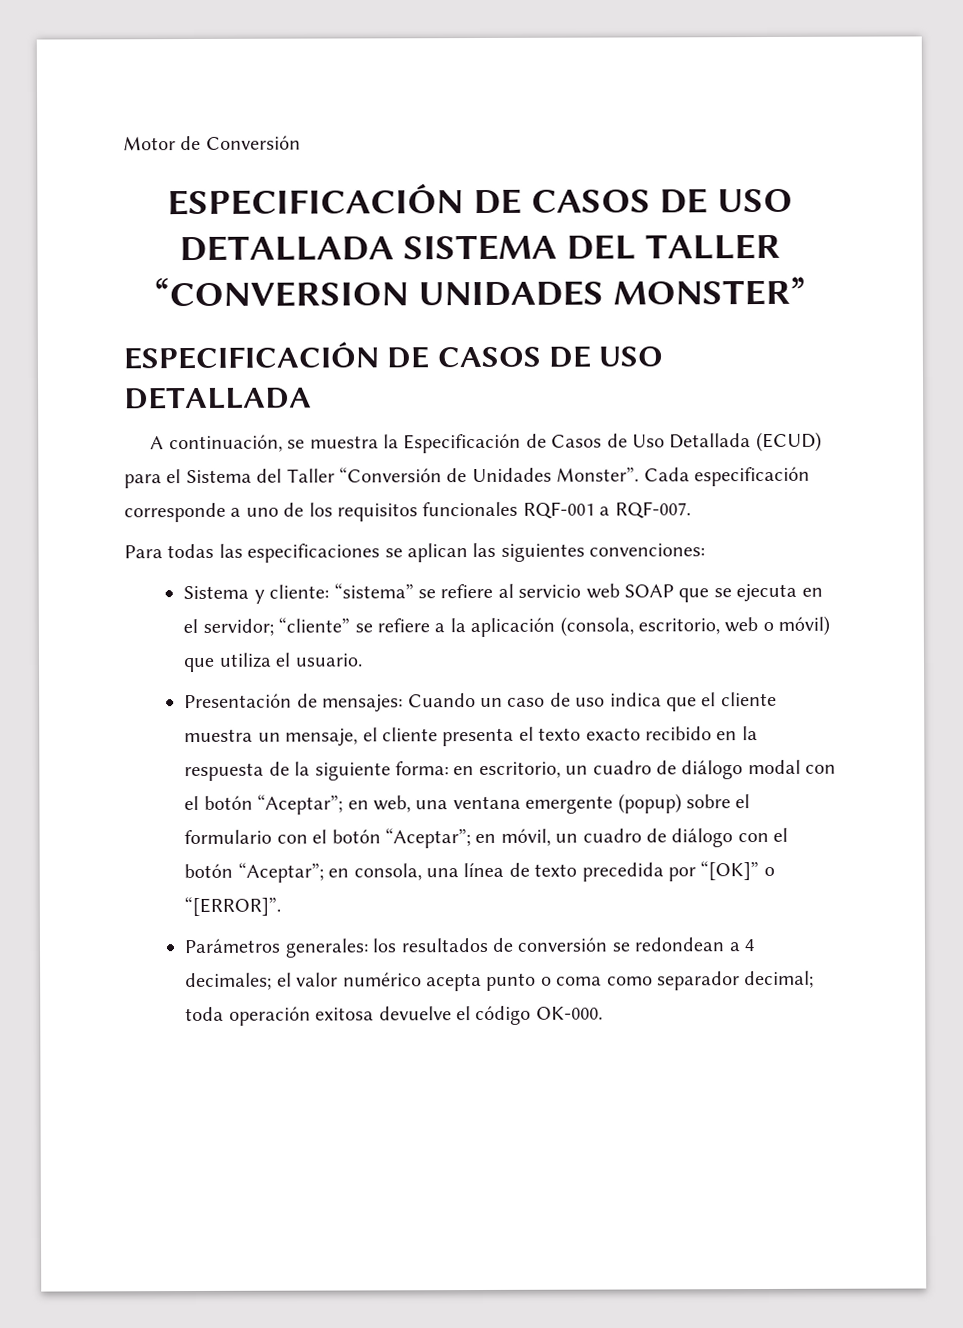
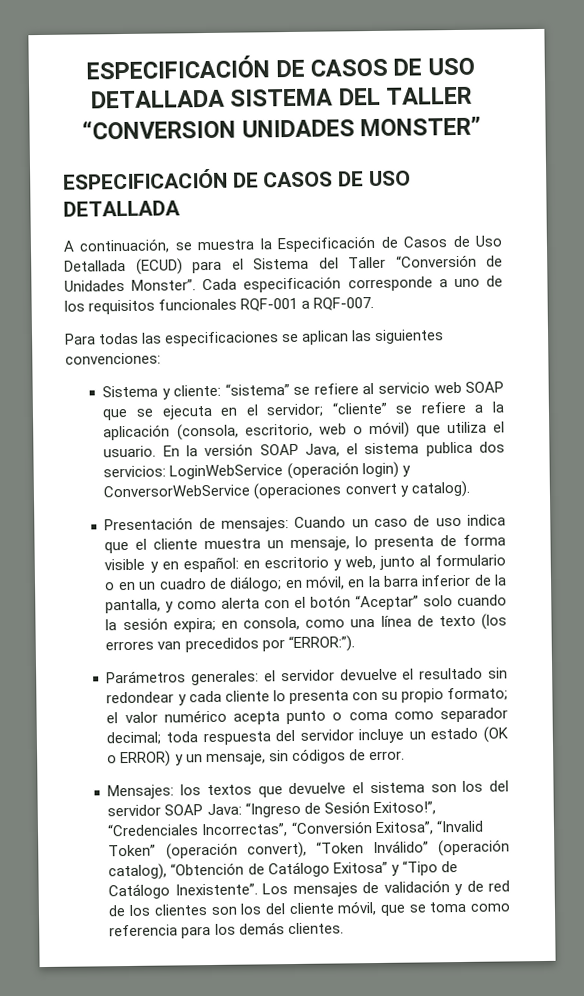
- Motor de Conversión
+ En la versión SOAP Java, el sistema publica dos servicios: LoginWebService (operación login) y ConversorWebService (operaciones convert y catalog).
- Presentación de mensajes: Cuando un caso de uso indica que el cliente muestra un mensaje, el cliente presenta el texto exacto recibido en la respuesta de la siguiente forma: en escritorio, un cuadro de diálogo modal con el botón “Aceptar”; en web, una ventana emergente (popup) sobre el formulario con el botón “Aceptar”; en móvil, un cuadro de diálogo con el botón “Aceptar”; en consola, una línea de texto precedida por “[OK]” o “[ERROR]”.
- Parámetros generales: los resultados de conversión se redondean a 4 decimales; el valor numérico acepta punto o coma como separador decimal; toda operación exitosa devuelve el código OK-000.
+ Presentación de mensajes: Cuando un caso de uso indica que el cliente muestra un mensaje, lo presenta de forma visible y en español: en escritorio y web, junto al formulario o en un cuadro de diálogo; en móvil, en la barra inferior de la pantalla, y como alerta con el botón “Aceptar” solo cuando la sesión expira; en consola, como una línea de texto (los errores van precedidos por “ERROR:”).
+ Parámetros generales: el servidor devuelve el resultado sin redondear y cada cliente lo presenta con su propio formato; el valor numérico acepta punto o coma como separador decimal; toda respuesta del servidor incluye un estado (OK o ERROR) y un mensaje, sin códigos de error.
+ Mensajes: los textos que devuelve el sistema son los del servidor SOAP Java: “Ingreso de Sesión Exitoso!”, “Credenciales Incorrectas”, “Conversión Exitosa”, “Invalid Token” (operación convert), “Token Inválido” (operación catalog), “Obtención de Catálogo Exitosa” y “Tipo de Catálogo Inexistente”. Los mensajes de validación y de red de los clientes son los del cliente móvil, que se toma como referencia para los demás clientes.

